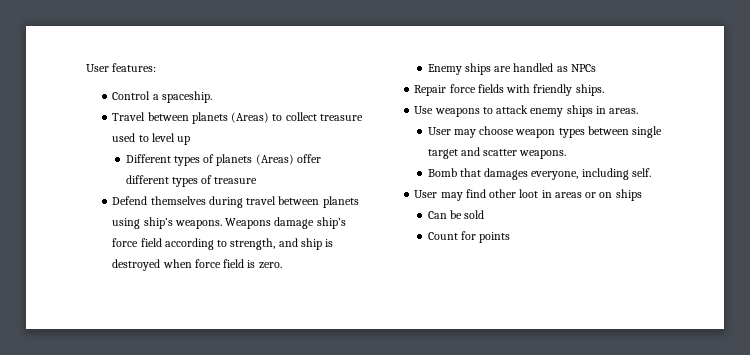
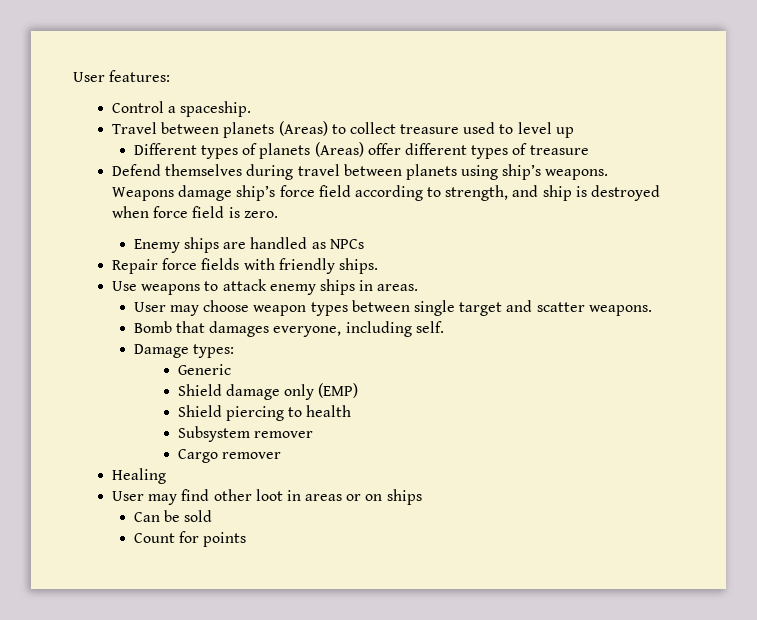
+ Damage types:
+ Generic
+ Shield damage only (EMP)
+ Shield piercing to health
+ Subsystem remover
+ Cargo remover
+ Healing

